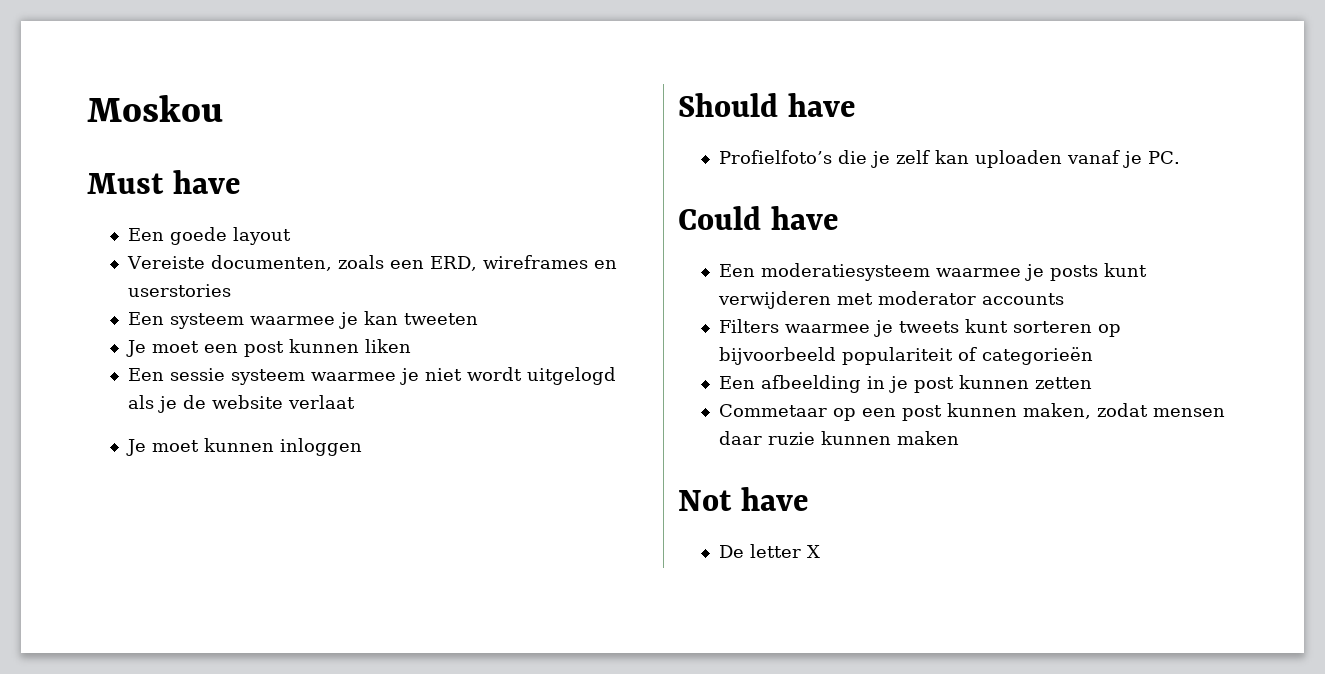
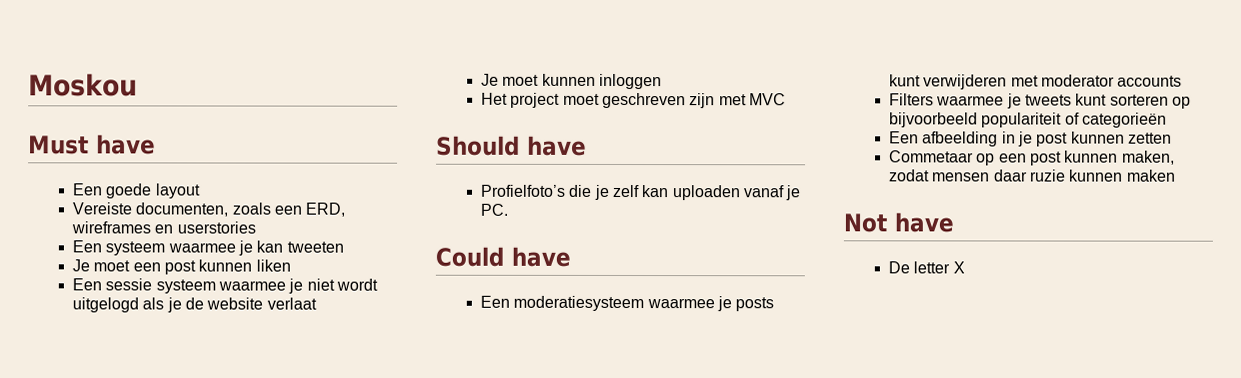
+ Het project moet geschreven zijn met MVC

